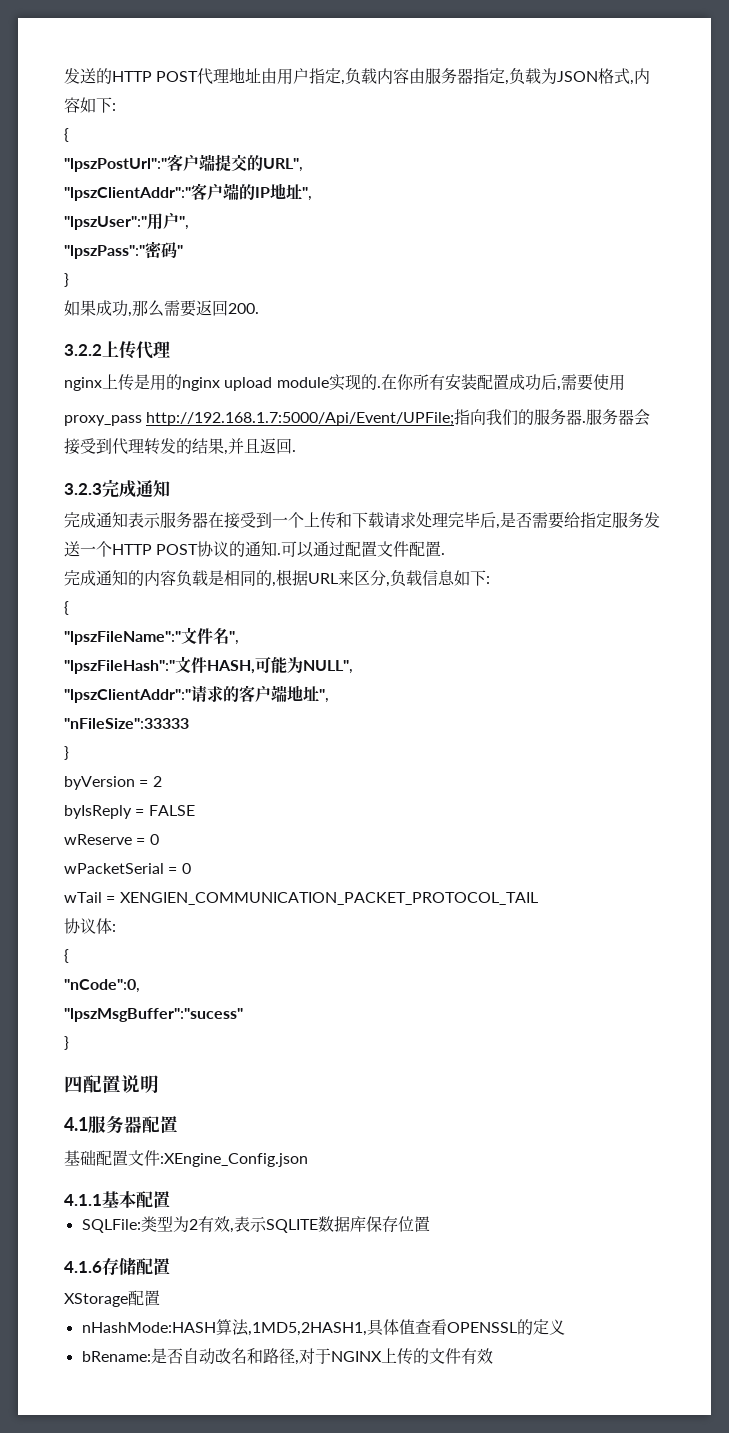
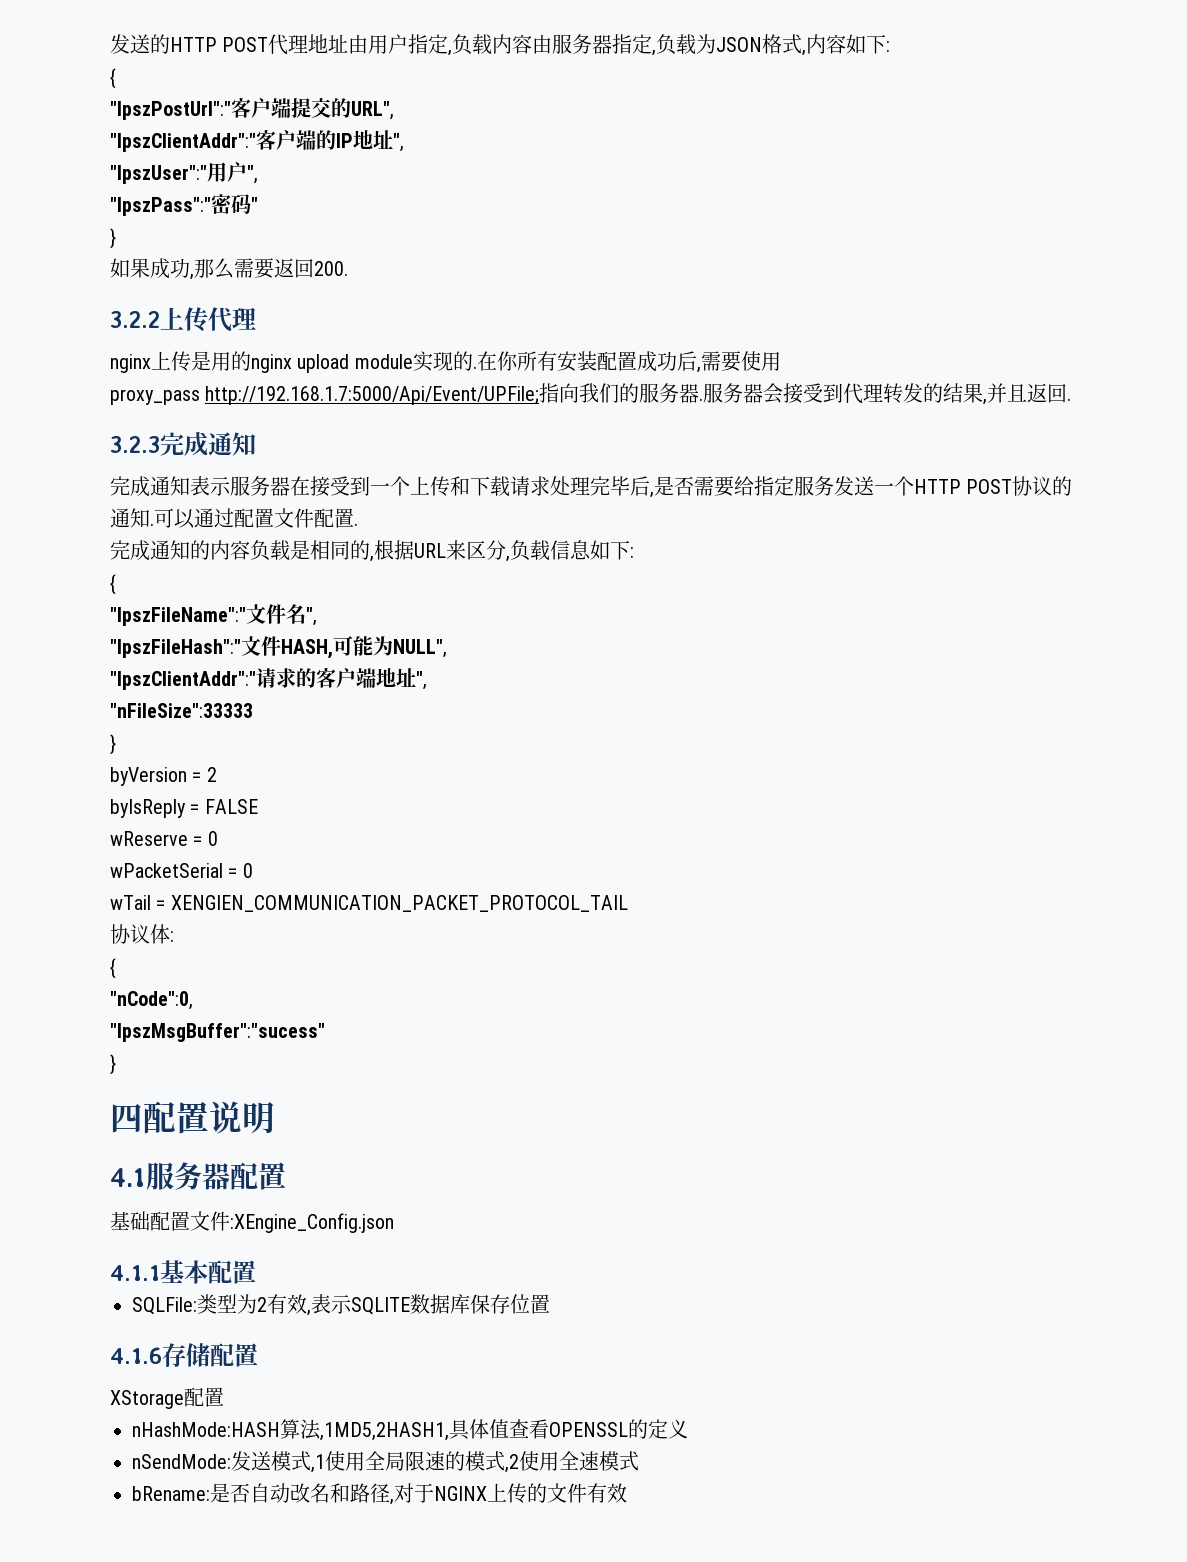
+ nSendMode:发送模式,1使用全局限速的模式,2使用全速模式

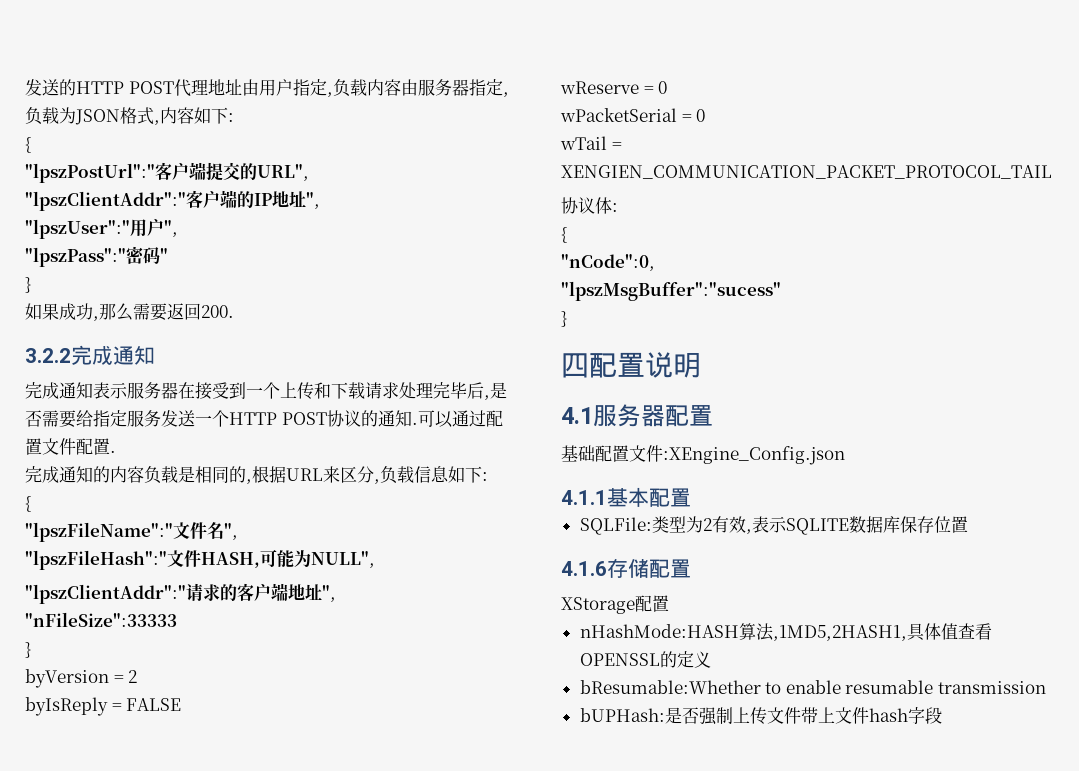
- 3.2.2上传代理
- nginx上传是用的nginx upload module实现的.在你所有安装配置成功后,需要使用
- proxy_pass http://192.168.1.7:5000/Api/Event/UPFile;指向我们的服务器.服务器会接受到代理转发的结果,并且返回.
- 3.2.3完成通知
+ 3.2.2完成通知
- nSendMode:发送模式,1使用全局限速的模式,2使用全速模式
- bRename:是否自动改名和路径,对于NGINX上传的文件有效
+ bResumable:Whether to enable resumable transmission
+ bUPHash:是否强制上传文件带上文件hash字段

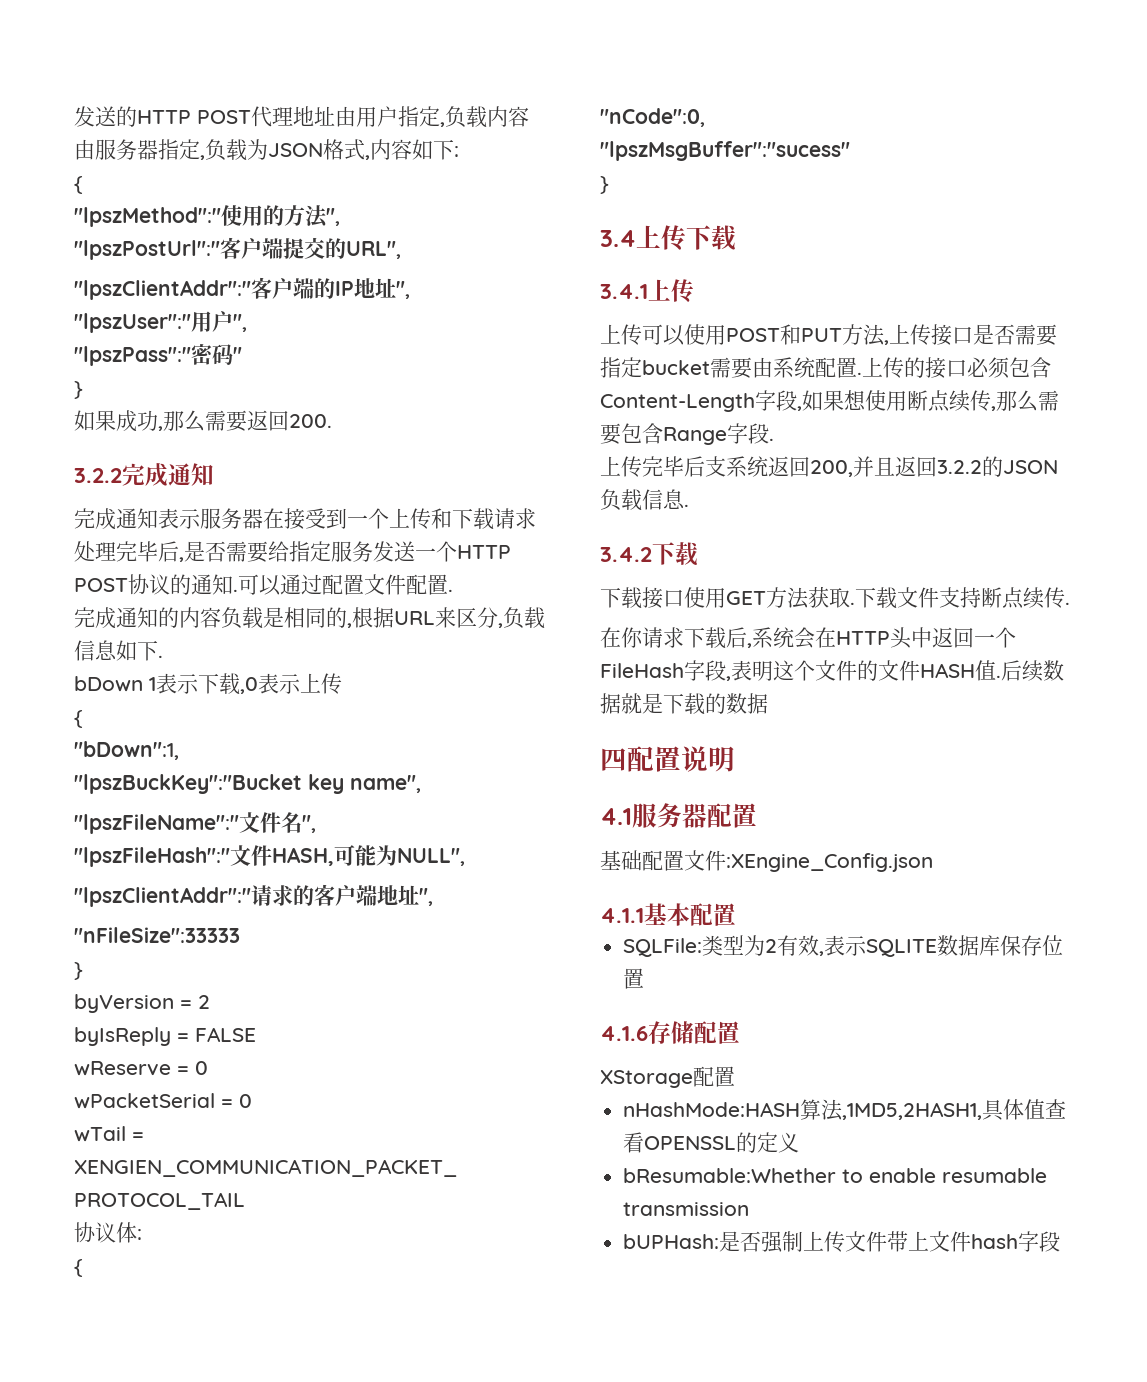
+ "lpszMethod":"使用的方法",
- 完成通知的内容负载是相同的,根据URL来区分,负载信息如下:
+ 完成通知的内容负载是相同的,根据URL来区分,负载信息如下.
+ bDown 1表示下载,0表示上传
  {
+ "bDown":1,
+ "lpszBuckKey":"Bucket key name",
+ 3.4上传下载
+ 3.4.1上传
+ 上传可以使用POST和PUT方法,上传接口是否需要指定bucket需要由系统配置.上传的接口必须包含Content-Length字段,如果想使用断点续传,那么需要包含Range字段.
+ 上传完毕后支系统返回200,并且返回3.2.2的JSON负载信息.
+ 3.4.2下载
+ 下载接口使用GET方法获取.下载文件支持断点续传.
+ 在你请求下载后,系统会在HTTP头中返回一个FileHash字段,表明这个文件的文件HASH值.后续数据就是下载的数据

